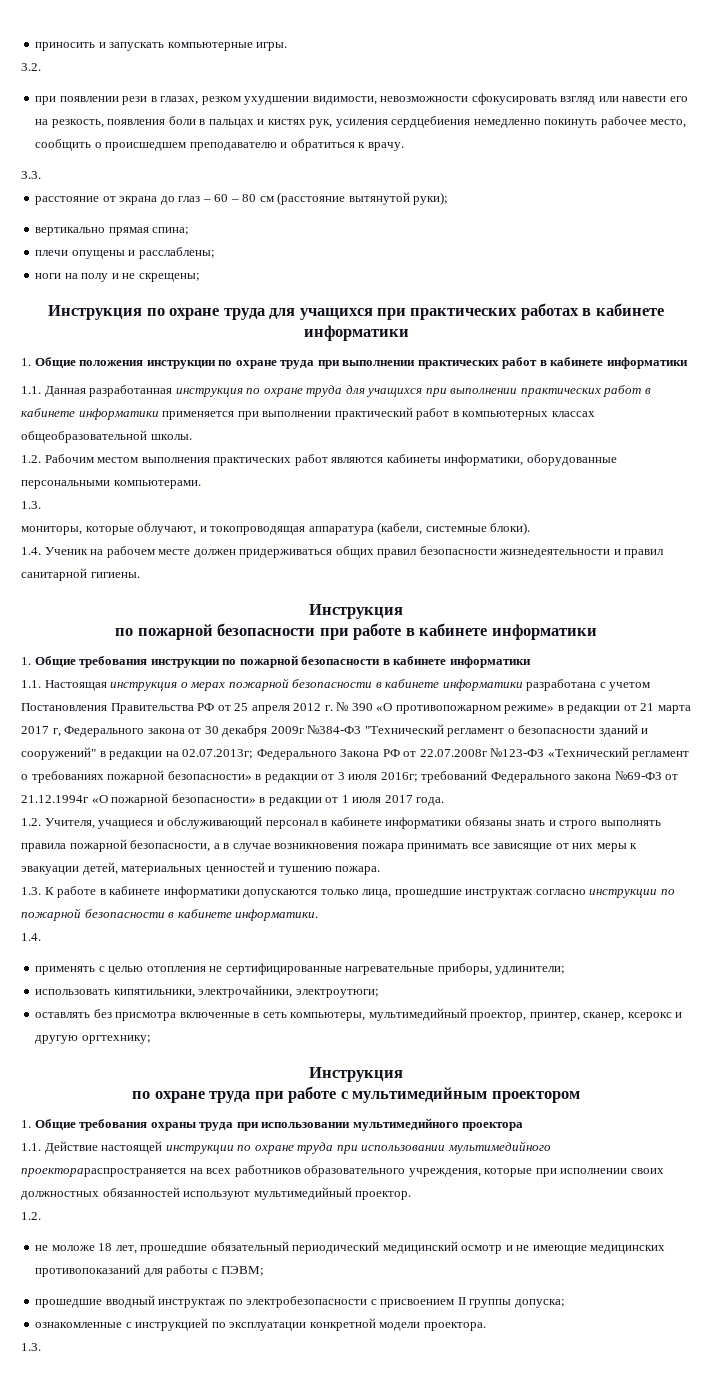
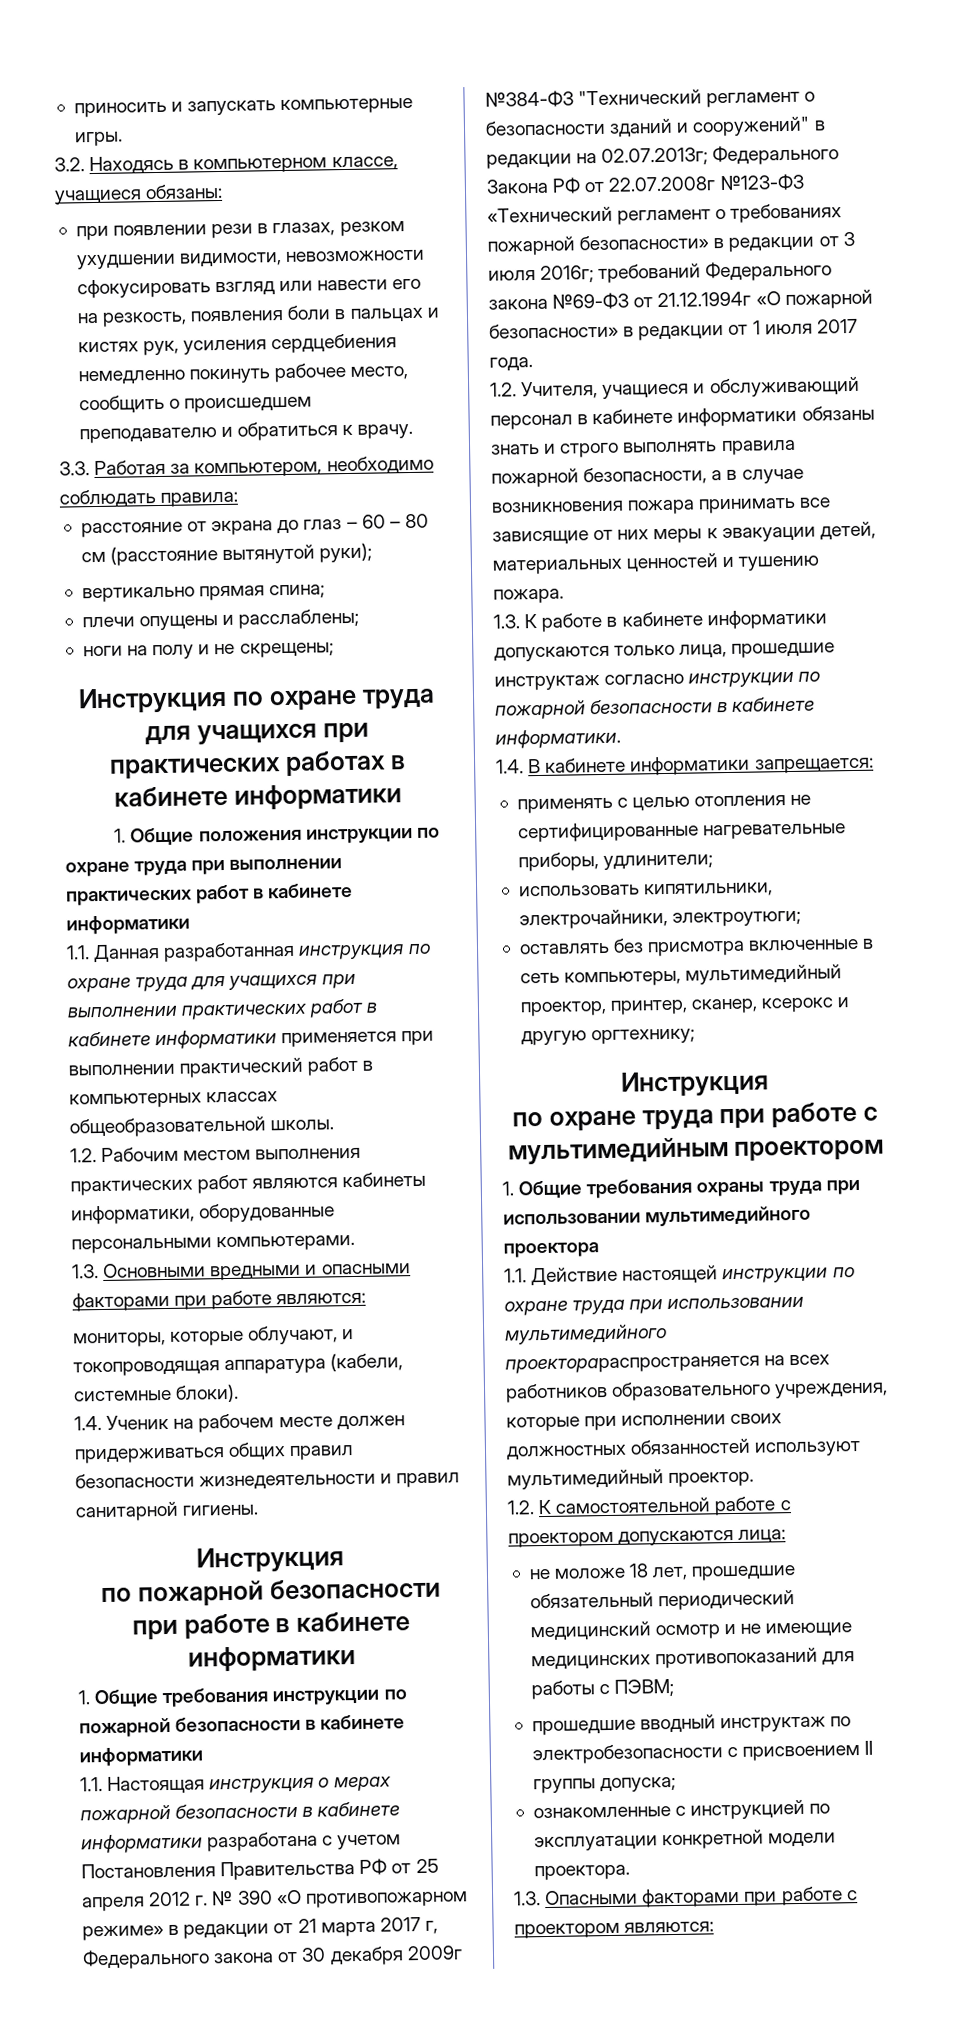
- 3.2.
+ 3.2. Находясь в компьютерном классе, учащиеся обязаны:
- 3.3.
+ 3.3. Работая за компьютером, необходимо соблюдать правила:
  1.2. Рабочим местом выполнения практических работ являются кабинеты информатики, оборудованные персональными компьютерами.
- 1.3.
+ 1.3. Основными вредными и опасными факторами при работе являются:
  1.3. К работе в кабинете информатики допускаются только лица, прошедшие инструктаж согласно инструкции по пожарной безопасности в кабинете информатики.
- 1.4.
+ 1.4. В кабинете информатики запрещается:
  1.1. Действие настоящей инструкции по охране труда при использовании мультимедийного проекторараспространяется на всех работников образовательного учреждения, которые при исполнении своих должностных обязанностей используют мультимедийный проектор.
- 1.2.
+ 1.2. К самостоятельной работе с проектором допускаются лица:
  ознакомленные с инструкцией по эксплуатации конкретной модели проектора.
- 1.3.
+ 1.3. Опасными факторами при работе с проектором являются:

